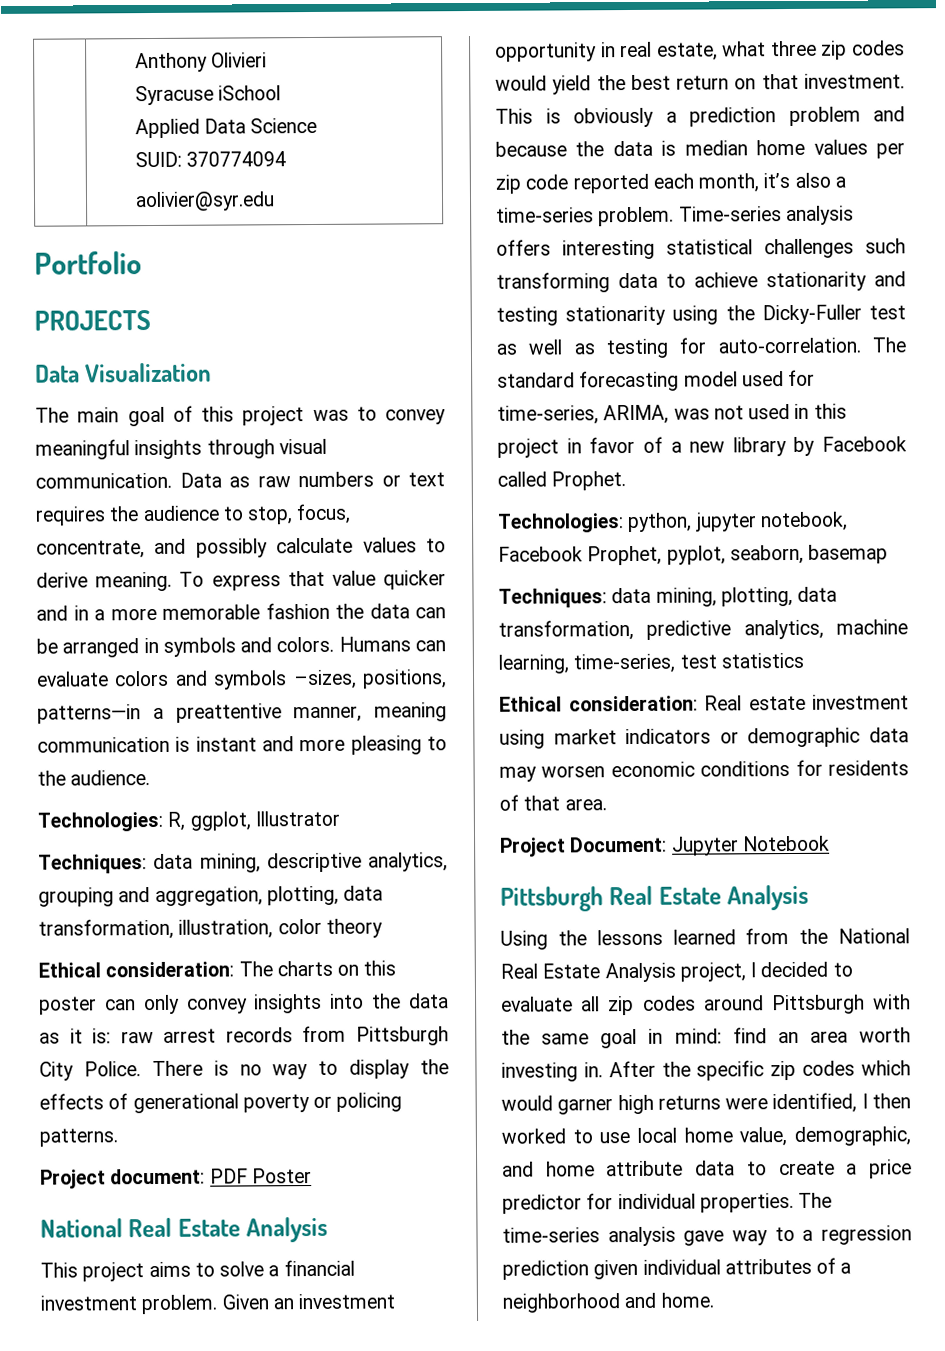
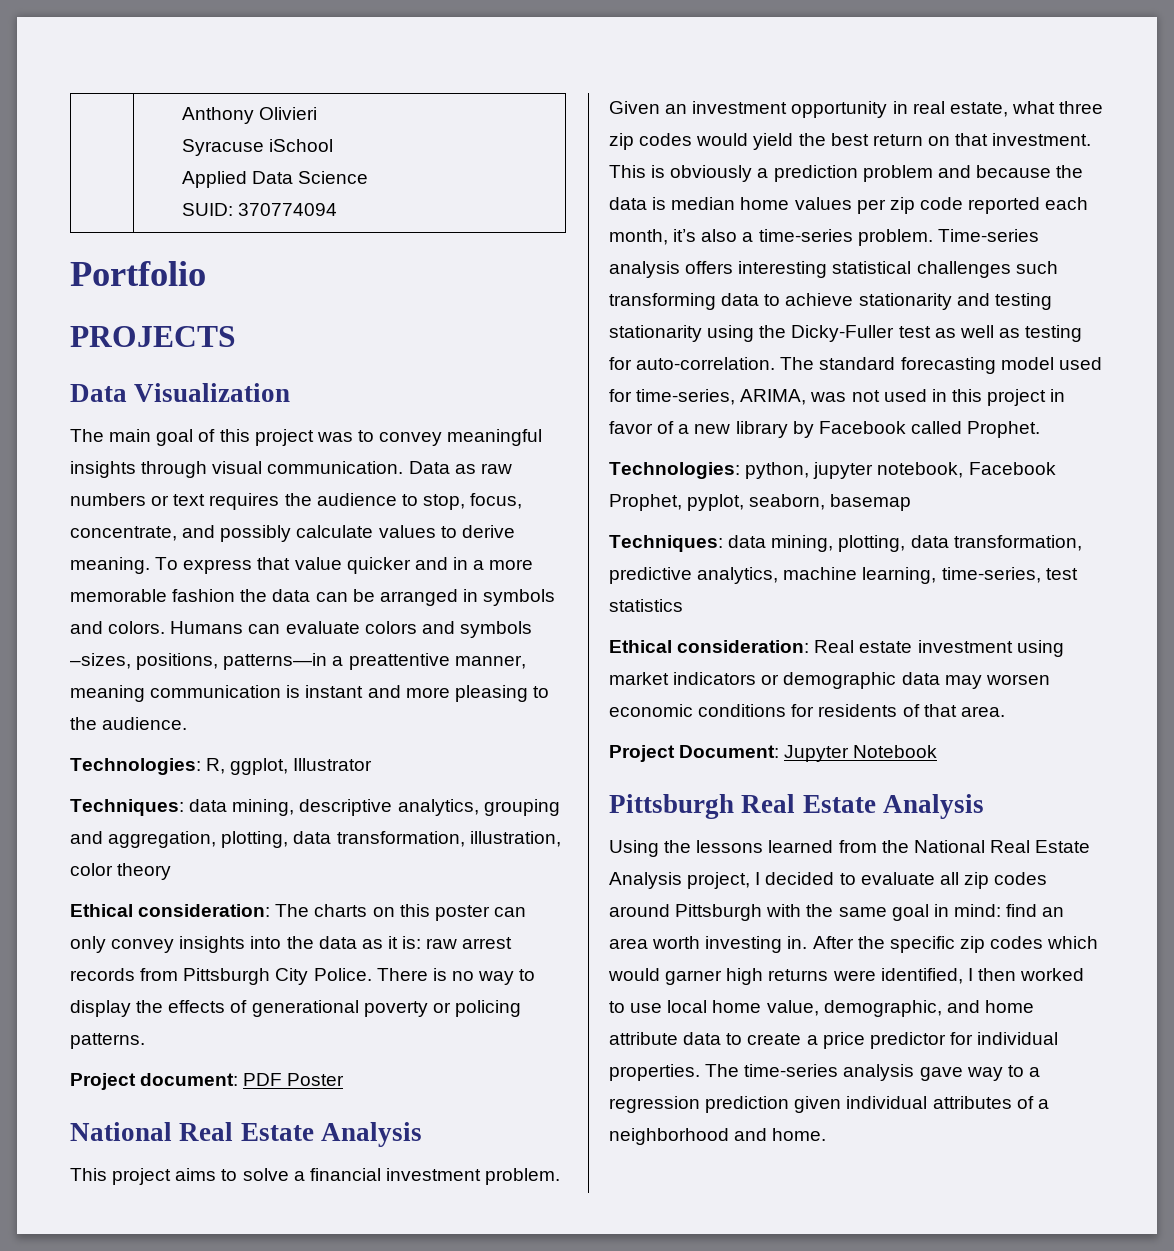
  | Anthony Olivieri
  Syracuse iSchool
  Applied Data Science
  SUID: 370774094
- aolivier@syr.edu

